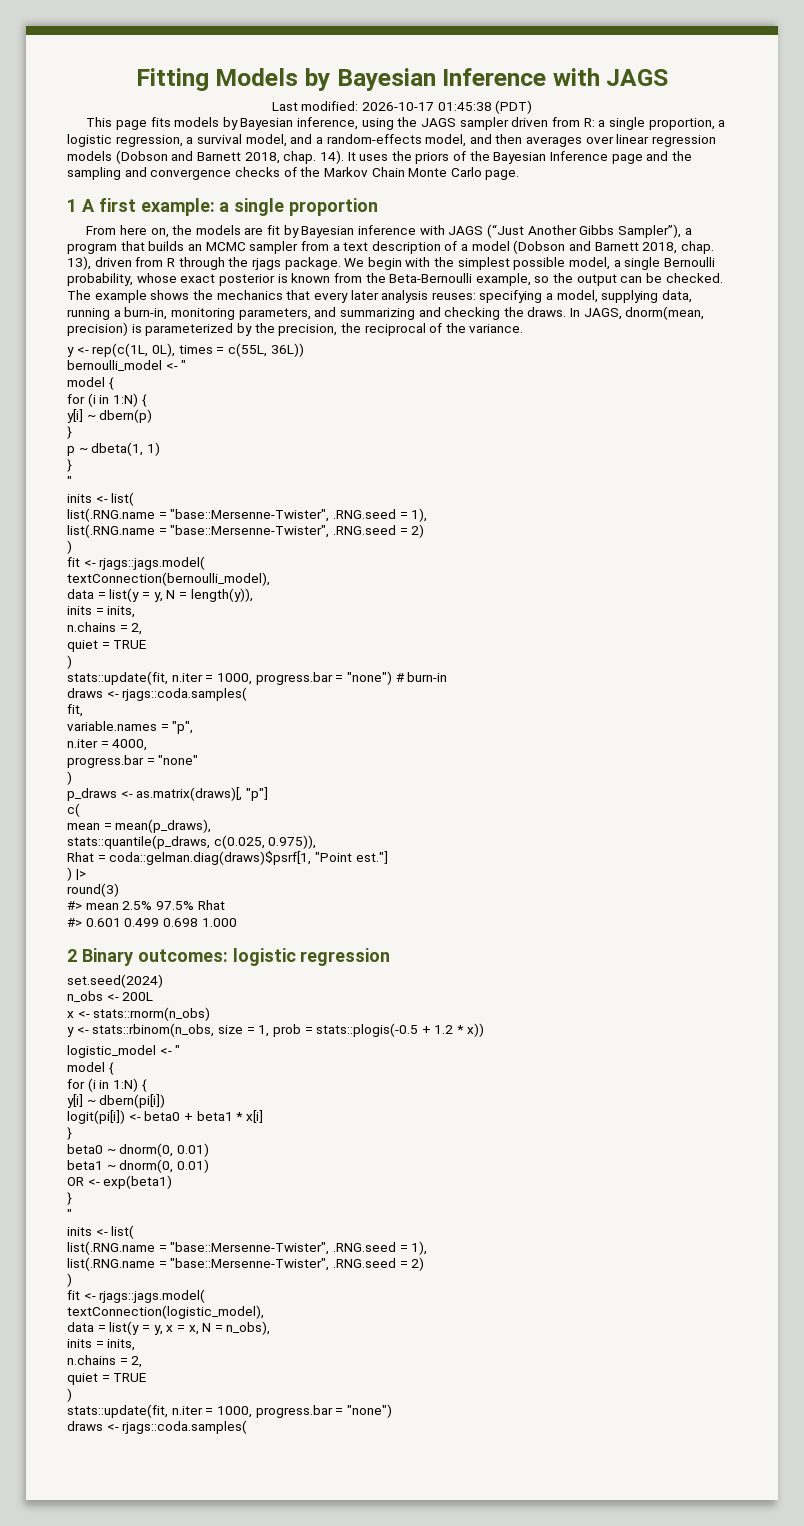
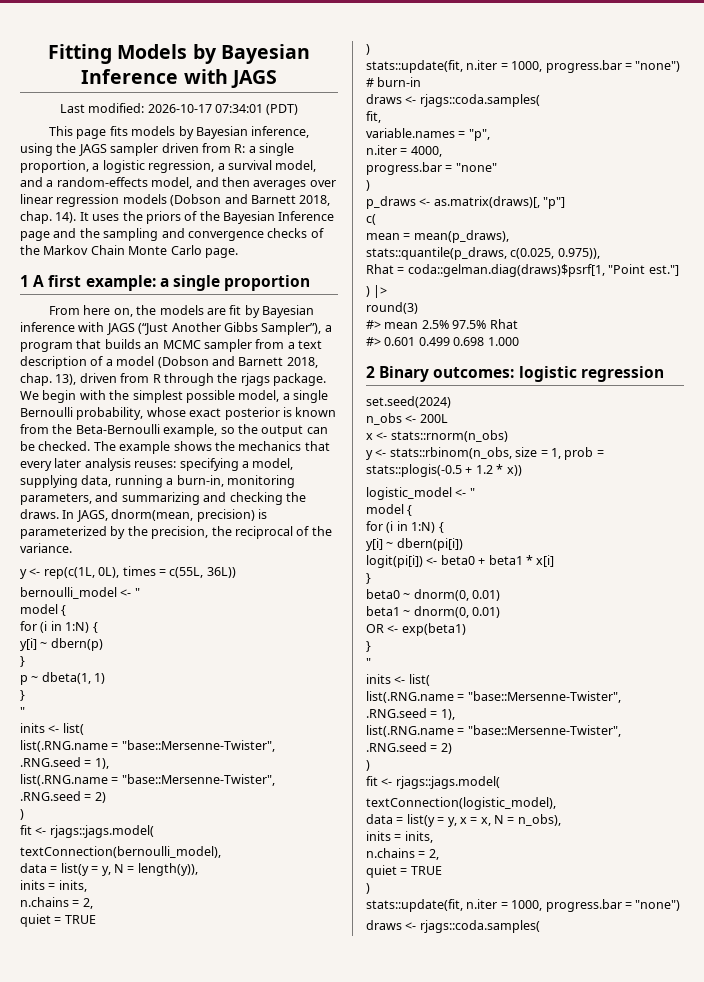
- Last modified: 2026-10-17 01:45:38 (PDT)
+ Last modified: 2026-10-17 07:34:01 (PDT)

